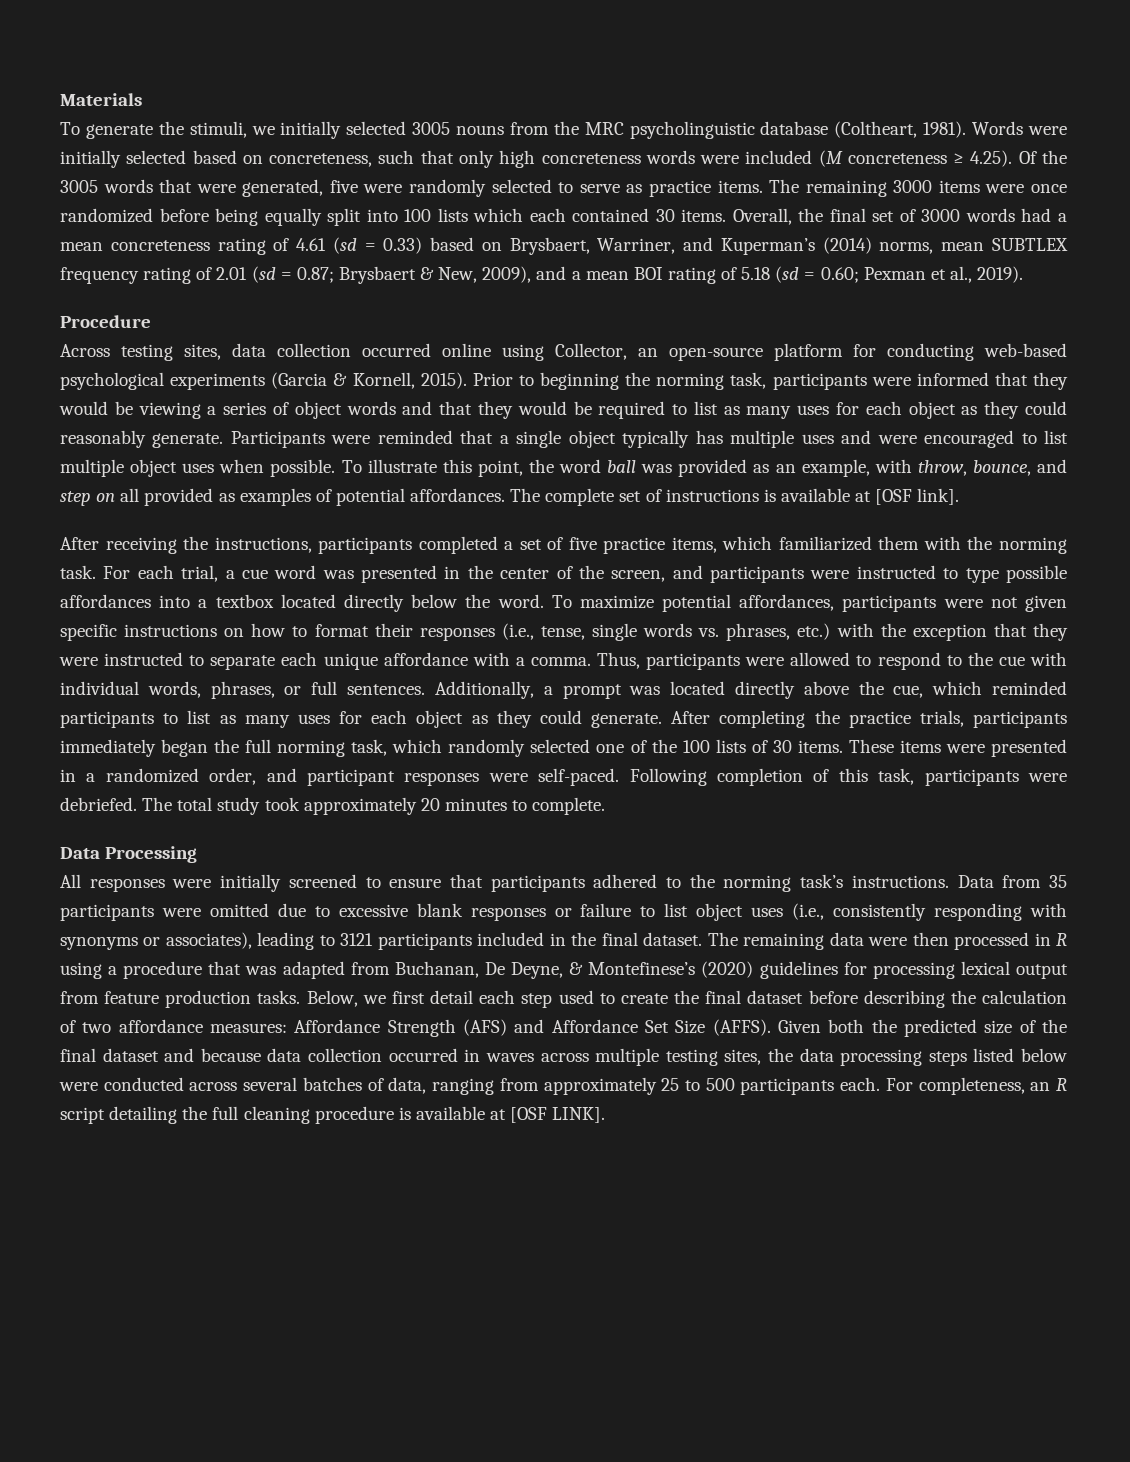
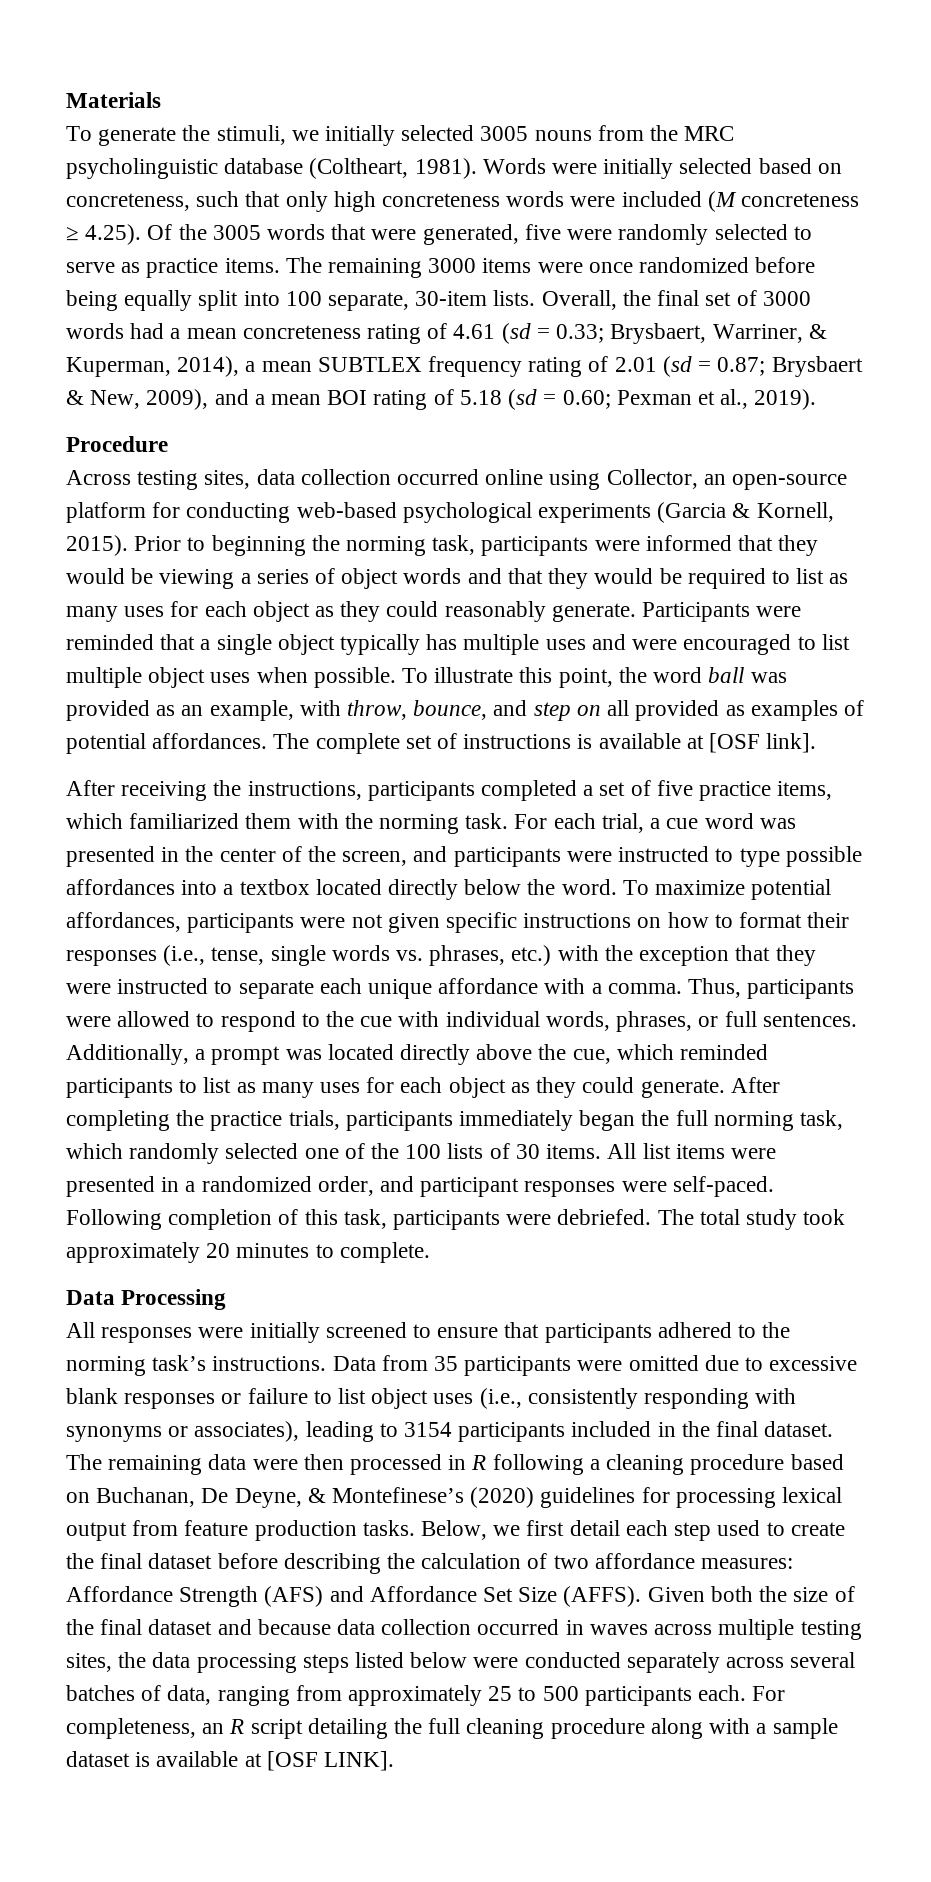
- The remaining 3000 items were once randomized before being equally split into 100 lists which each contained 30 items.
+ The remaining 3000 items were once randomized before being equally split into 100 separate, 30-item lists.
- Overall, the final set of 3000 words had a mean concreteness rating of 4.61 (sd = 0.33) based on Brysbaert, Warriner, and Kuperman’s (2014) norms, mean SUBTLEX frequency rating of 2.01 (sd = 0.87; Brysbaert & New, 2009), and a mean BOI rating of 5.18 (sd = 0.60; Pexman et al., 2019).
+ Overall, the final set of 3000 words had a mean concreteness rating of 4.61 (sd = 0.33; Brysbaert, Warriner, & Kuperman, 2014), a mean SUBTLEX frequency rating of 2.01 (sd = 0.87; Brysbaert & New, 2009), and a mean BOI rating of 5.18 (sd = 0.60; Pexman et al., 2019).
- These items were presented in a randomized order, and participant responses were self-paced.
+ All list items were presented in a randomized order, and participant responses were self-paced.
- Data from 35 participants were omitted due to excessive blank responses or failure to list object uses (i.e., consistently responding with synonyms or associates), leading to 3121 participants included in the final dataset.
+ Data from 35 participants were omitted due to excessive blank responses or failure to list object uses (i.e., consistently responding with synonyms or associates), leading to 3154 participants included in the final dataset.
- The remaining data were then processed in R using a procedure that was adapted from Buchanan, De Deyne, & Montefinese’s (2020) guidelines for processing lexical output from feature production tasks.
+ The remaining data were then processed in R following a cleaning procedure based on Buchanan, De Deyne, & Montefinese’s (2020) guidelines for processing lexical output from feature production tasks.
- Given both the predicted size of the final dataset and because data collection occurred in waves across multiple testing sites, the data processing steps listed below were conducted across several batches of data, ranging from approximately 25 to 500 participants each.
+ Given both the size of the final dataset and because data collection occurred in waves across multiple testing sites, the data processing steps listed below were conducted separately across several batches of data, ranging from approximately 25 to 500 participants each.
- For completeness, an R script detailing the full cleaning procedure is available at [OSF LINK].
+ For completeness, an R script detailing the full cleaning procedure along with a sample dataset is available at [OSF LINK].

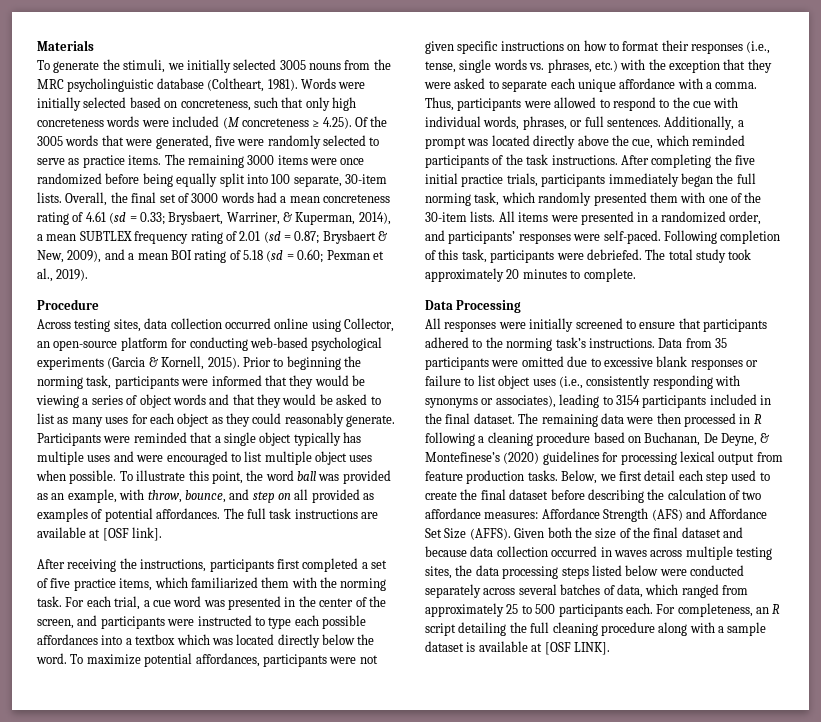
- Prior to beginning the norming task, participants were informed that they would be viewing a series of object words and that they would be required to list as many uses for each object as they could reasonably generate.
+ Prior to beginning the norming task, participants were informed that they would be viewing a series of object words and that they would be asked to list as many uses for each object as they could reasonably generate.
- The complete set of instructions is available at [OSF link].
+ The full task instructions are available at [OSF link].
- After receiving the instructions, participants completed a set of five practice items, which familiarized them with the norming task.
+ After receiving the instructions, participants first completed a set of five practice items, which familiarized them with the norming task.
- For each trial, a cue word was presented in the center of the screen, and participants were instructed to type possible affordances into a textbox located directly below the word.
+ For each trial, a cue word was presented in the center of the screen, and participants were instructed to type each possible affordances into a textbox which was located directly below the word.
- To maximize potential affordances, participants were not given specific instructions on how to format their responses (i.e., tense, single words vs. phrases, etc.) with the exception that they were instructed to separate each unique affordance with a comma.
+ To maximize potential affordances, participants were not given specific instructions on how to format their responses (i.e., tense, single words vs. phrases, etc.) with the exception that they were asked to separate each unique affordance with a comma.
- Additionally, a prompt was located directly above the cue, which reminded participants to list as many uses for each object as they could generate.
+ Additionally, a prompt was located directly above the cue, which reminded participants of the task instructions.
- After completing the practice trials, participants immediately began the full norming task, which randomly selected one of the 100 lists of 30 items. All list items were presented in a randomized order, and participant responses were self-paced.
+ After completing the five initial practice trials, participants immediately began the full norming task, which randomly presented them with one of the 30-item lists. All items were presented in a randomized order, and participants’ responses were self-paced.
- Given both the size of the final dataset and because data collection occurred in waves across multiple testing sites, the data processing steps listed below were conducted separately across several batches of data, ranging from approximately 25 to 500 participants each.
+ Given both the size of the final dataset and because data collection occurred in waves across multiple testing sites, the data processing steps listed below were conducted separately across several batches of data, which ranged from approximately 25 to 500 participants each.

